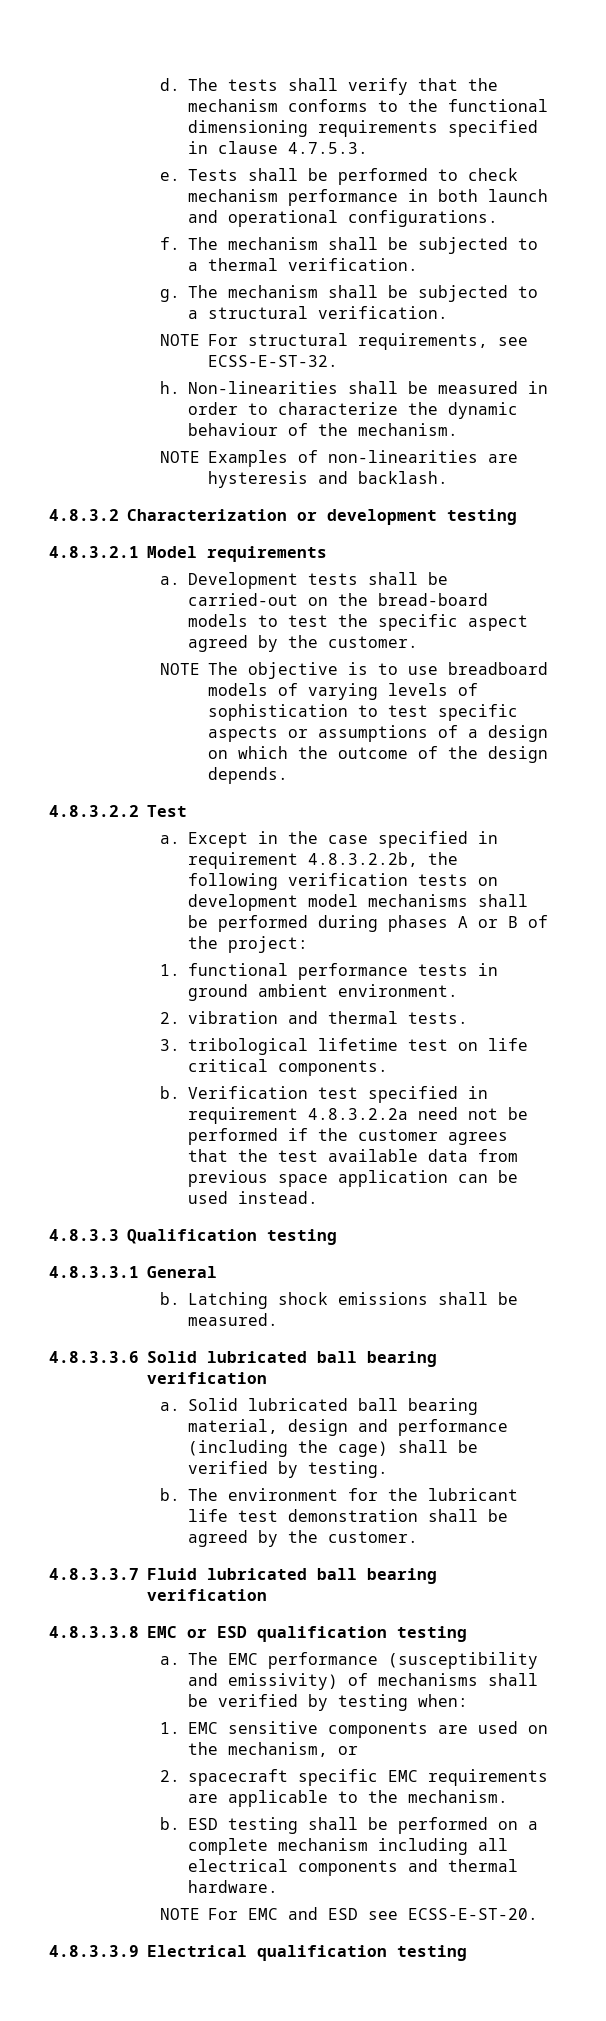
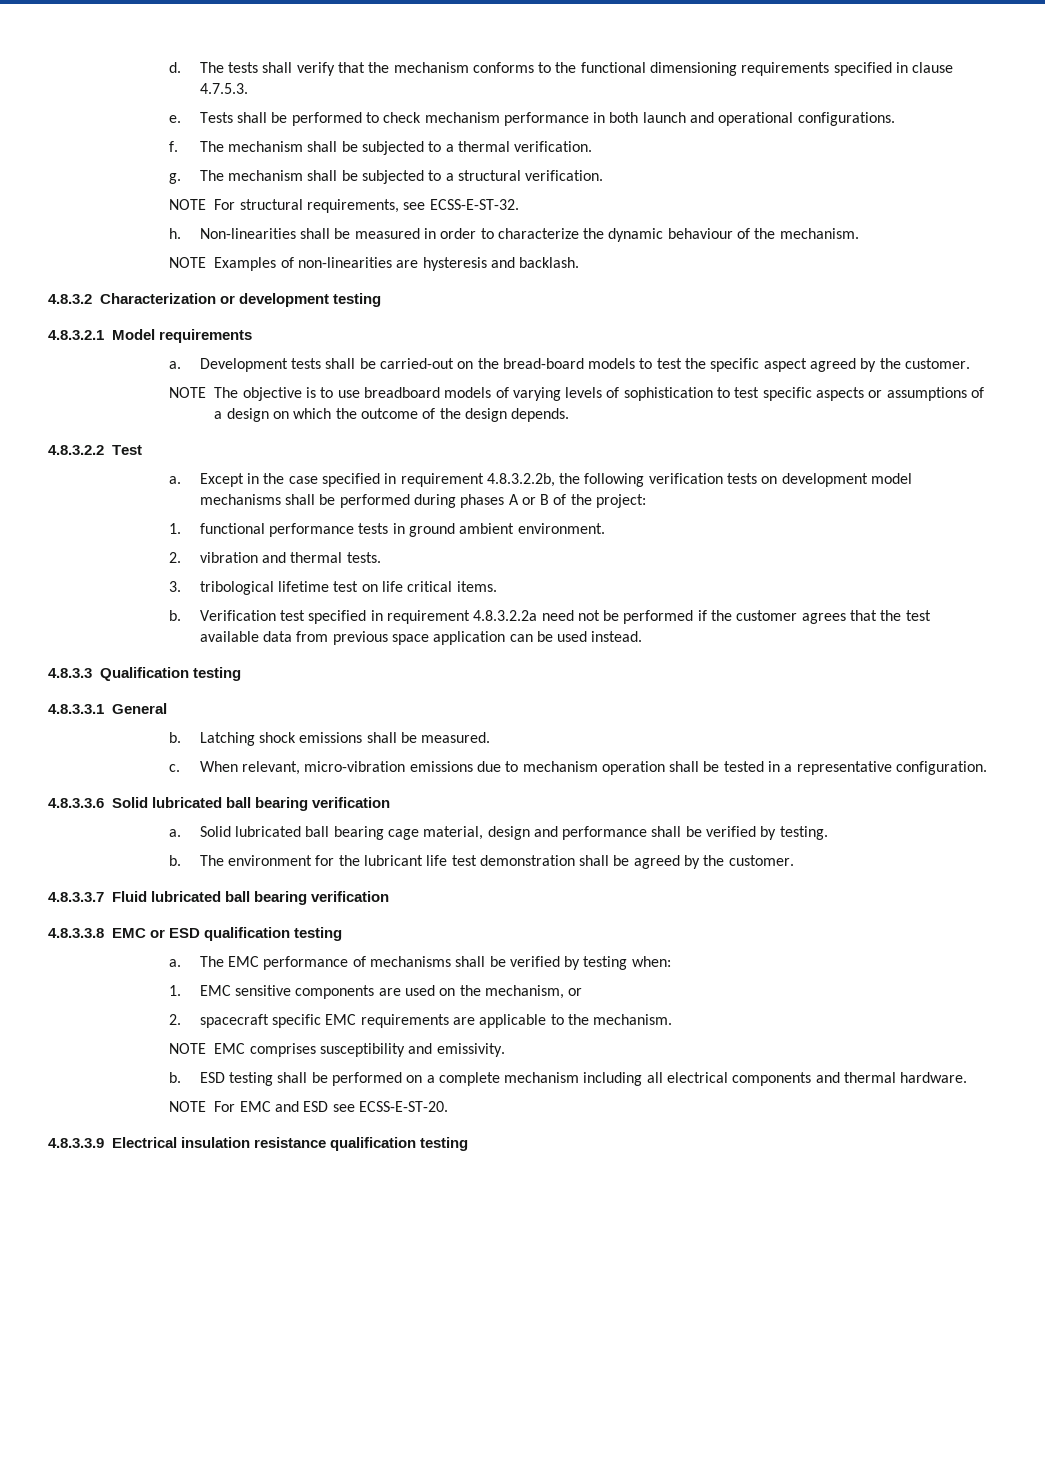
- 3. tribological lifetime test on life critical components.
+ 3. tribological lifetime test on life critical items.
+ c. When relevant, micro-vibration emissions due to mechanism operation shall be tested in a representative configuration.
- Solid lubricated ball bearing material, design and performance (including the cage) shall be verified by testing.
+ Solid lubricated ball bearing cage material, design and performance shall be verified by testing.
- The EMC performance (susceptibility and emissivity) of mechanisms shall be verified by testing when:
+ The EMC performance of mechanisms shall be verified by testing when:
+ NOTE EMC comprises susceptibility and emissivity.
- 4.8.3.3.9 Electrical qualification testing
+ 4.8.3.3.9 Electrical insulation resistance qualification testing

